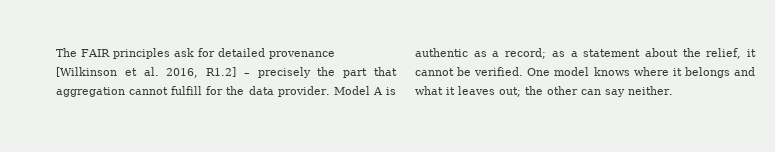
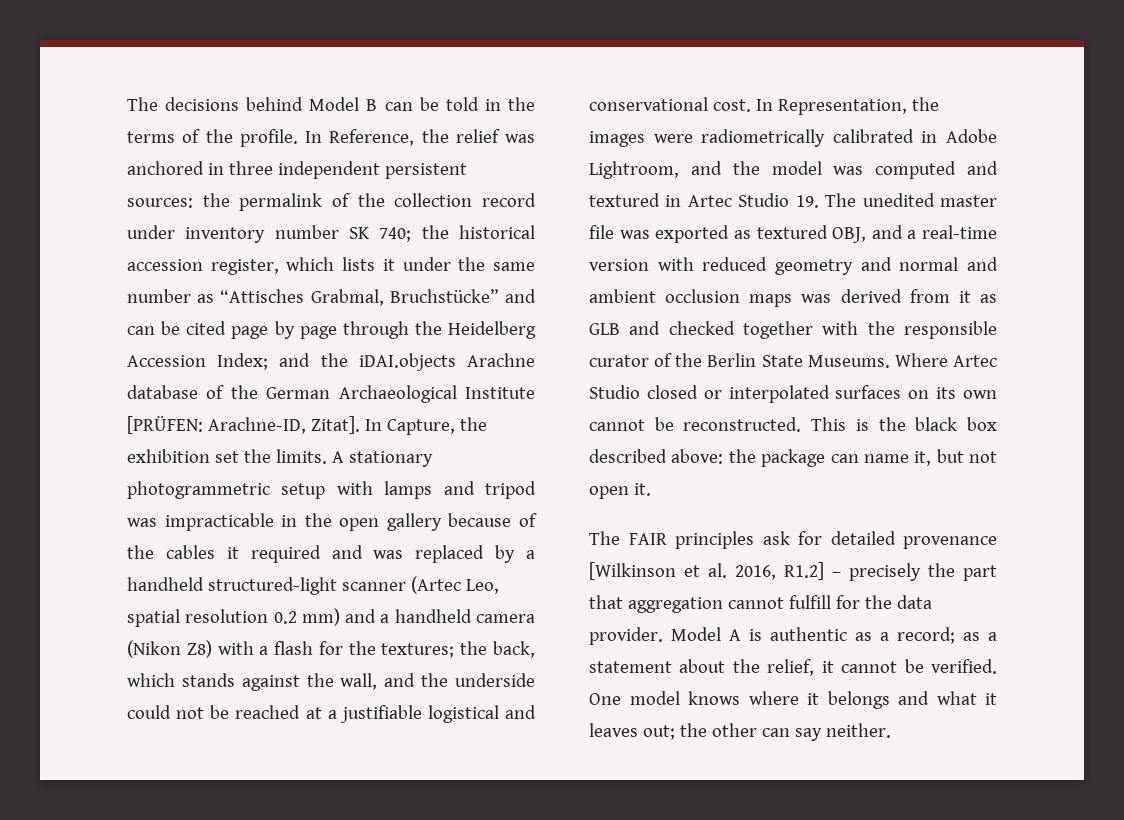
+ The decisions behind Model B can be told in the terms of the profile. In Reference, the relief was anchored in three independent persistent sources: the permalink of the collection record under inventory number SK 740; the historical accession register, which lists it under the same number as “Attisches Grabmal, Bruchstücke” and can be cited page by page through the Heidelberg Accession Index; and the iDAI.objects Arachne database of the German Archaeological Institute [PRÜFEN: Arachne-ID, Zitat]. In Capture, the exhibition set the limits. A stationary photogrammetric setup with lamps and tripod was impracticable in the open gallery because of the cables it required and was replaced by a handheld structured-light scanner (Artec Leo, spatial resolution 0.2 mm) and a handheld camera (Nikon Z8) with a flash for the textures; the back, which stands against the wall, and the underside could not be reached at a justifiable logistical and conservational cost. In Representation, the images were radiometrically calibrated in Adobe Lightroom, and the model was computed and textured in Artec Studio 19. The unedited master file was exported as textured OBJ, and a real-time version with reduced geometry and normal and ambient occlusion maps was derived from it as GLB and checked together with the responsible curator of the Berlin State Museums. Where Artec Studio closed or interpolated surfaces on its own cannot be reconstructed. This is the black box described above: the package can name it, but not open it.

